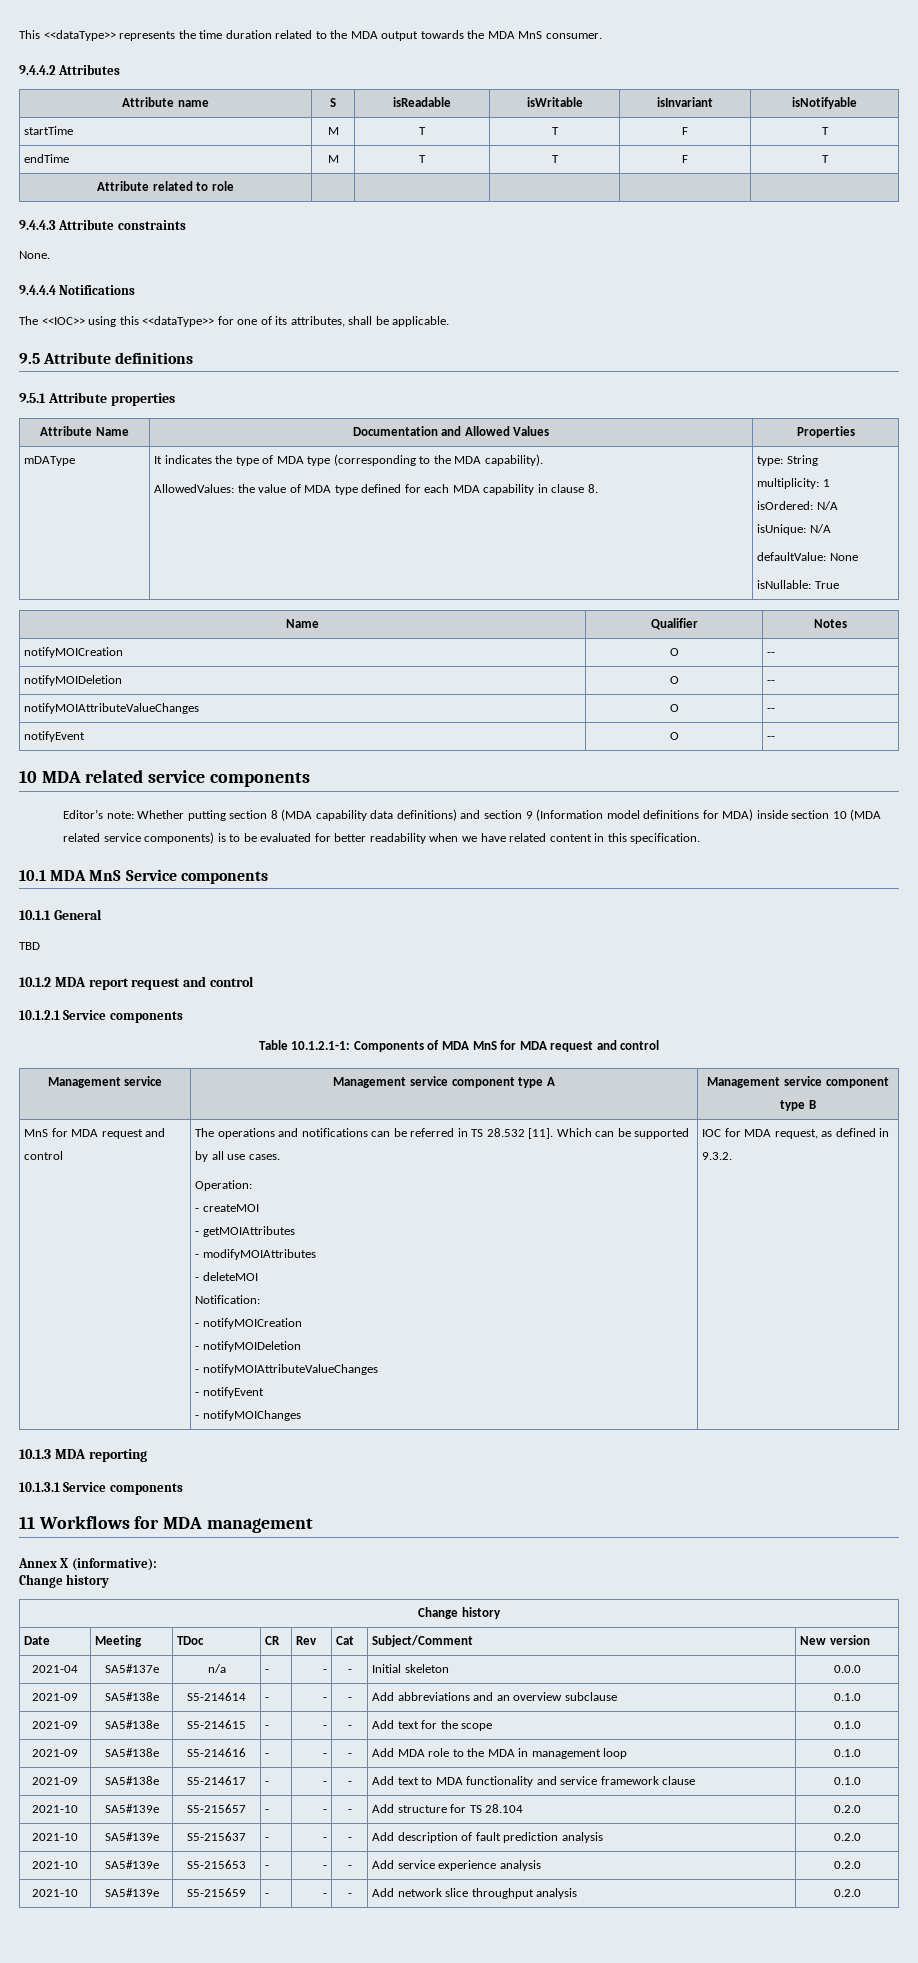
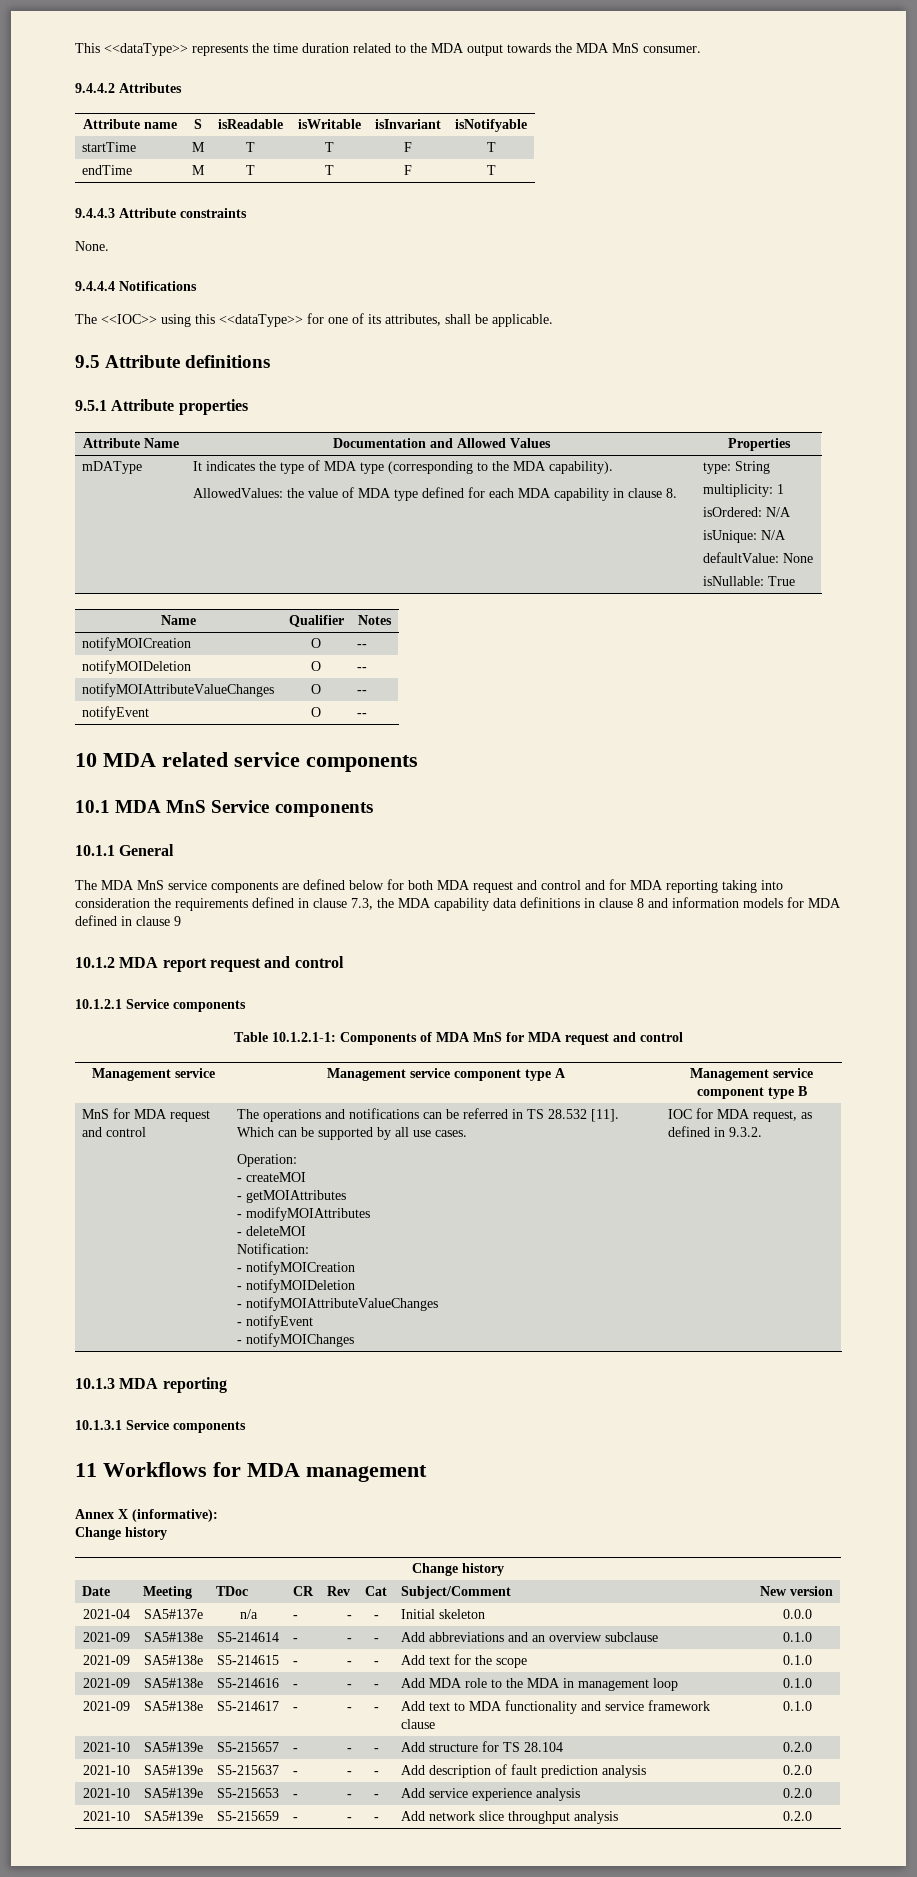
- Attribute related to role | | | | |
- Editor’s note: Whether putting section 8 (MDA capability data definitions) and section 9 (Information model definitions for MDA) inside section 10 (MDA related service components) is to be evaluated for better readability when we have related content in this specification.
- TBD
+ The MDA MnS service components are defined below for both MDA request and control and for MDA reporting taking into consideration the requirements defined in clause 7.3, the MDA capability data definitions in clause 8 and information models for MDA defined in clause 9

